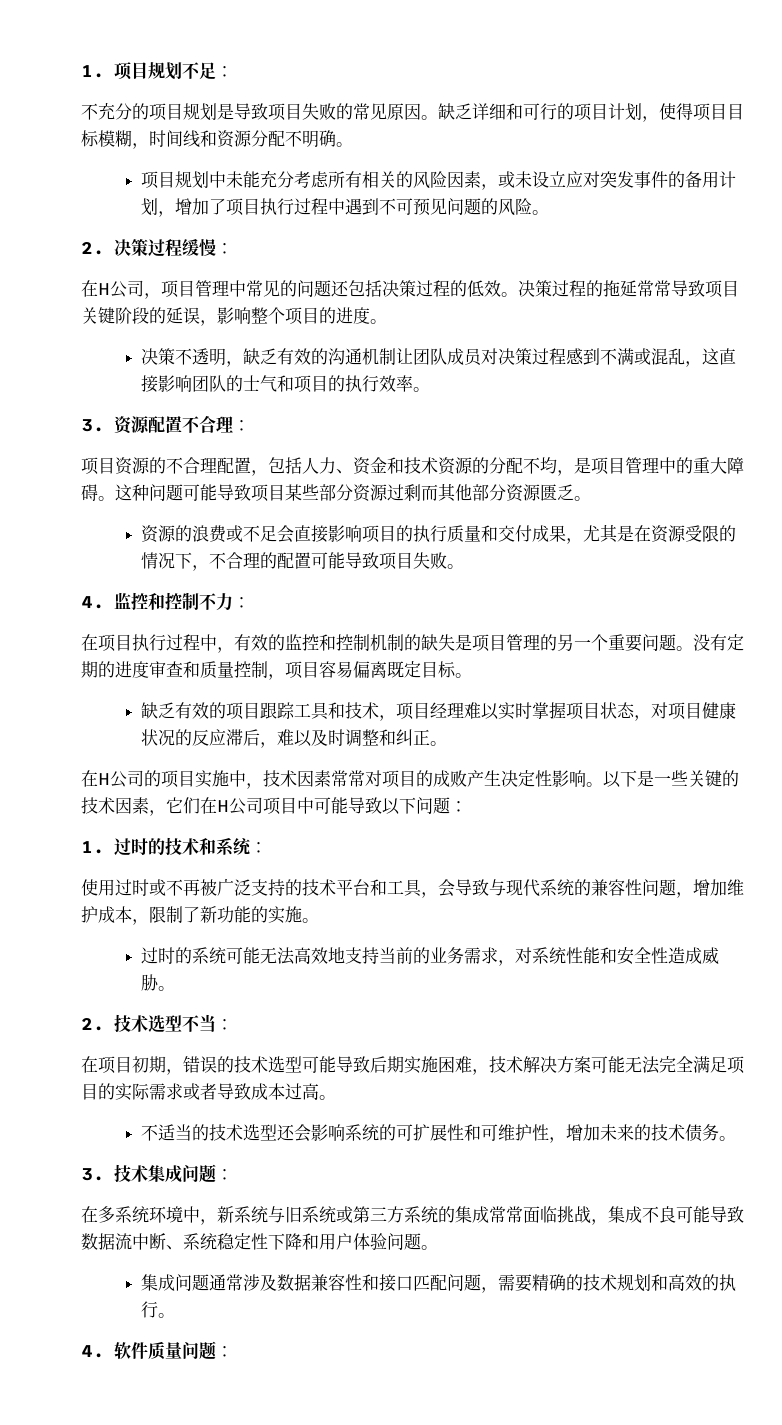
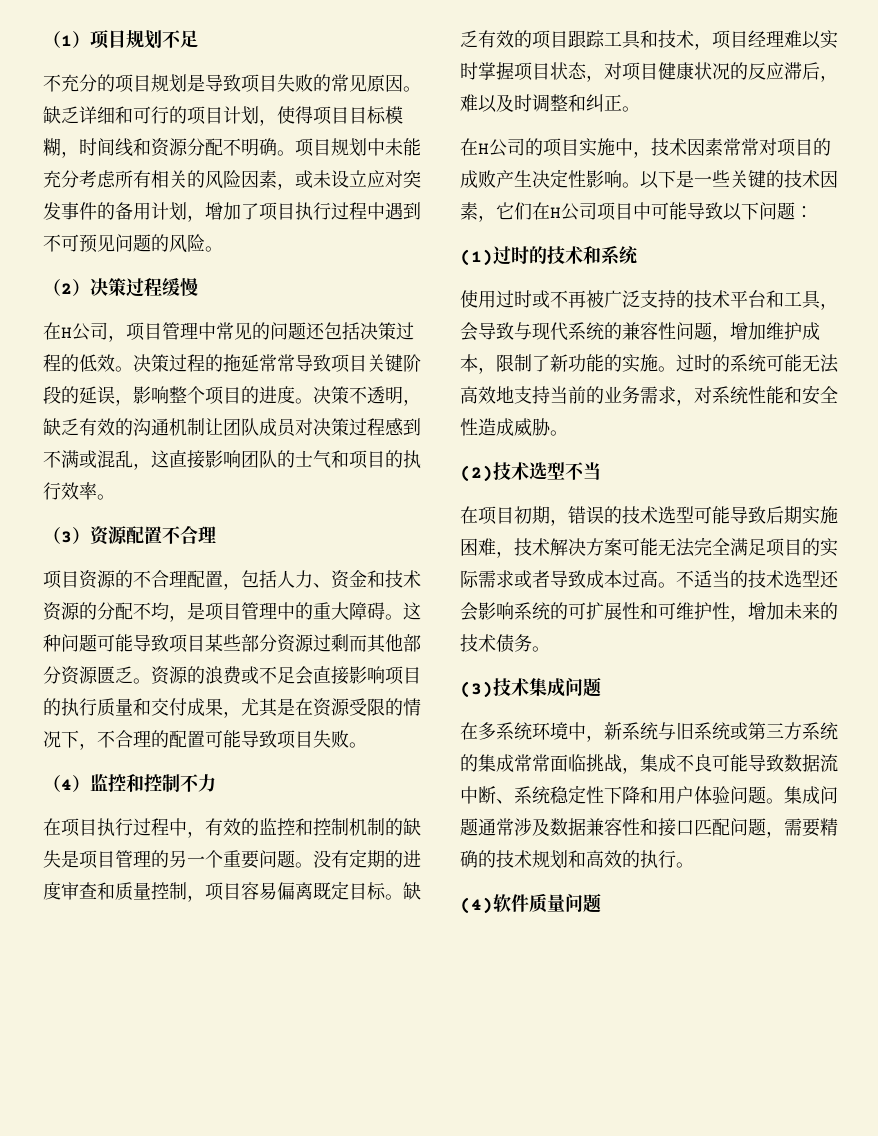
- 1.项目规划不足：
+ （1）项目规划不足
- 缺乏详细和可行的项目计划，使得项目目标模糊，时间线和资源分配不明确。
- 项目规划中未能充分考虑所有相关的风险因素，或未设立应对突发事件的备用计划，增加了项目执行过程中遇到不可预见问题的风险。
+ 缺乏详细和可行的项目计划，使得项目目标模糊，时间线和资源分配不明确。项目规划中未能充分考虑所有相关的风险因素，或未设立应对突发事件的备用计划，增加了项目执行过程中遇到不可预见问题的风险。
- 2.决策过程缓慢：
+ （2）决策过程缓慢
- 决策过程的拖延常常导致项目关键阶段的延误，影响整个项目的进度。
- 决策不透明，缺乏有效的沟通机制让团队成员对决策过程感到不满或混乱，这直接影响团队的士气和项目的执行效率。
+ 决策过程的拖延常常导致项目关键阶段的延误，影响整个项目的进度。决策不透明，缺乏有效的沟通机制让团队成员对决策过程感到不满或混乱，这直接影响团队的士气和项目的执行效率。
- 3.资源配置不合理：
+ （3）资源配置不合理
- 这种问题可能导致项目某些部分资源过剩而其他部分资源匮乏。
- 资源的浪费或不足会直接影响项目的执行质量和交付成果，尤其是在资源受限的情况下，不合理的配置可能导致项目失败。
+ 这种问题可能导致项目某些部分资源过剩而其他部分资源匮乏。资源的浪费或不足会直接影响项目的执行质量和交付成果，尤其是在资源受限的情况下，不合理的配置可能导致项目失败。
- 4.监控和控制不力：
+ （4）监控和控制不力
- 没有定期的进度审查和质量控制，项目容易偏离既定目标。
- 缺乏有效的项目跟踪工具和技术，项目经理难以实时掌握项目状态，对项目健康状况的反应滞后，难以及时调整和纠正。
+ 没有定期的进度审查和质量控制，项目容易偏离既定目标。缺乏有效的项目跟踪工具和技术，项目经理难以实时掌握项目状态，对项目健康状况的反应滞后，难以及时调整和纠正。
- 1.过时的技术和系统：
+ (1)过时的技术和系统
- 使用过时或不再被广泛支持的技术平台和工具，会导致与现代系统的兼容性问题，增加维护成本，限制了新功能的实施。
- 过时的系统可能无法高效地支持当前的业务需求，对系统性能和安全性造成威胁。
+ 使用过时或不再被广泛支持的技术平台和工具，会导致与现代系统的兼容性问题，增加维护成本，限制了新功能的实施。过时的系统可能无法高效地支持当前的业务需求，对系统性能和安全性造成威胁。
- 2.技术选型不当：
+ (2)技术选型不当
- 在项目初期，错误的技术选型可能导致后期实施困难，技术解决方案可能无法完全满足项目的实际需求或者导致成本过高。
- 不适当的技术选型还会影响系统的可扩展性和可维护性，增加未来的技术债务。
+ 在项目初期，错误的技术选型可能导致后期实施困难，技术解决方案可能无法完全满足项目的实际需求或者导致成本过高。不适当的技术选型还会影响系统的可扩展性和可维护性，增加未来的技术债务。
- 3.技术集成问题：
+ (3)技术集成问题
- 在多系统环境中，新系统与旧系统或第三方系统的集成常常面临挑战，集成不良可能导致数据流中断、系统稳定性下降和用户体验问题。
- 集成问题通常涉及数据兼容性和接口匹配问题，需要精确的技术规划和高效的执行。
+ 在多系统环境中，新系统与旧系统或第三方系统的集成常常面临挑战，集成不良可能导致数据流中断、系统稳定性下降和用户体验问题。集成问题通常涉及数据兼容性和接口匹配问题，需要精确的技术规划和高效的执行。
- 4.软件质量问题：
+ (4)软件质量问题

